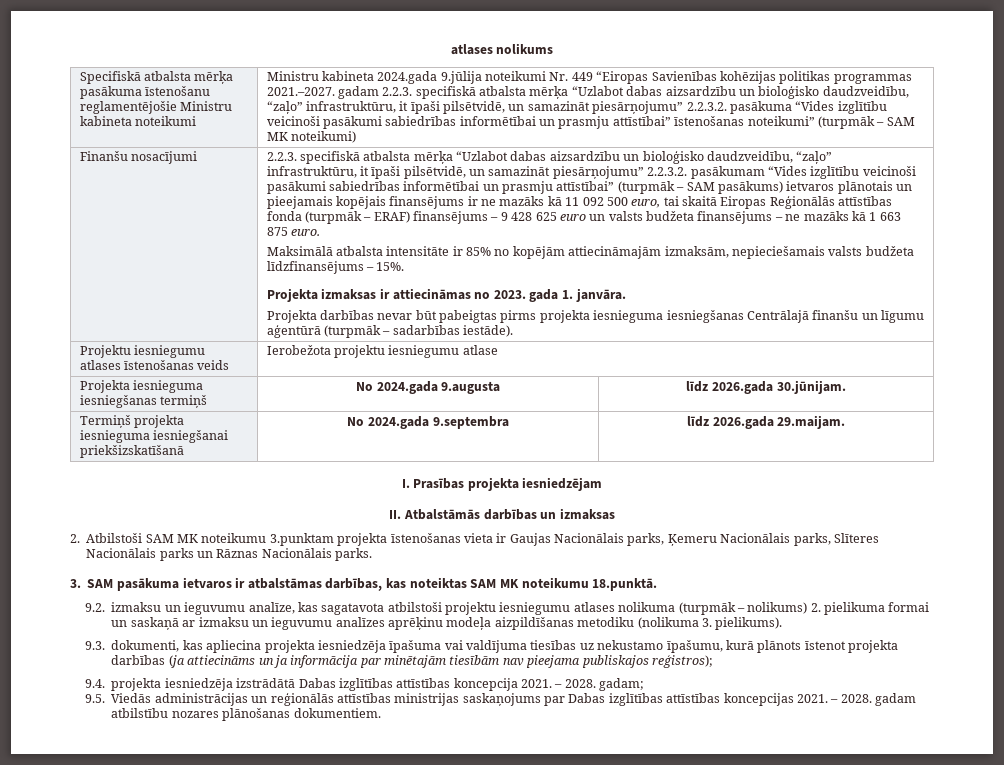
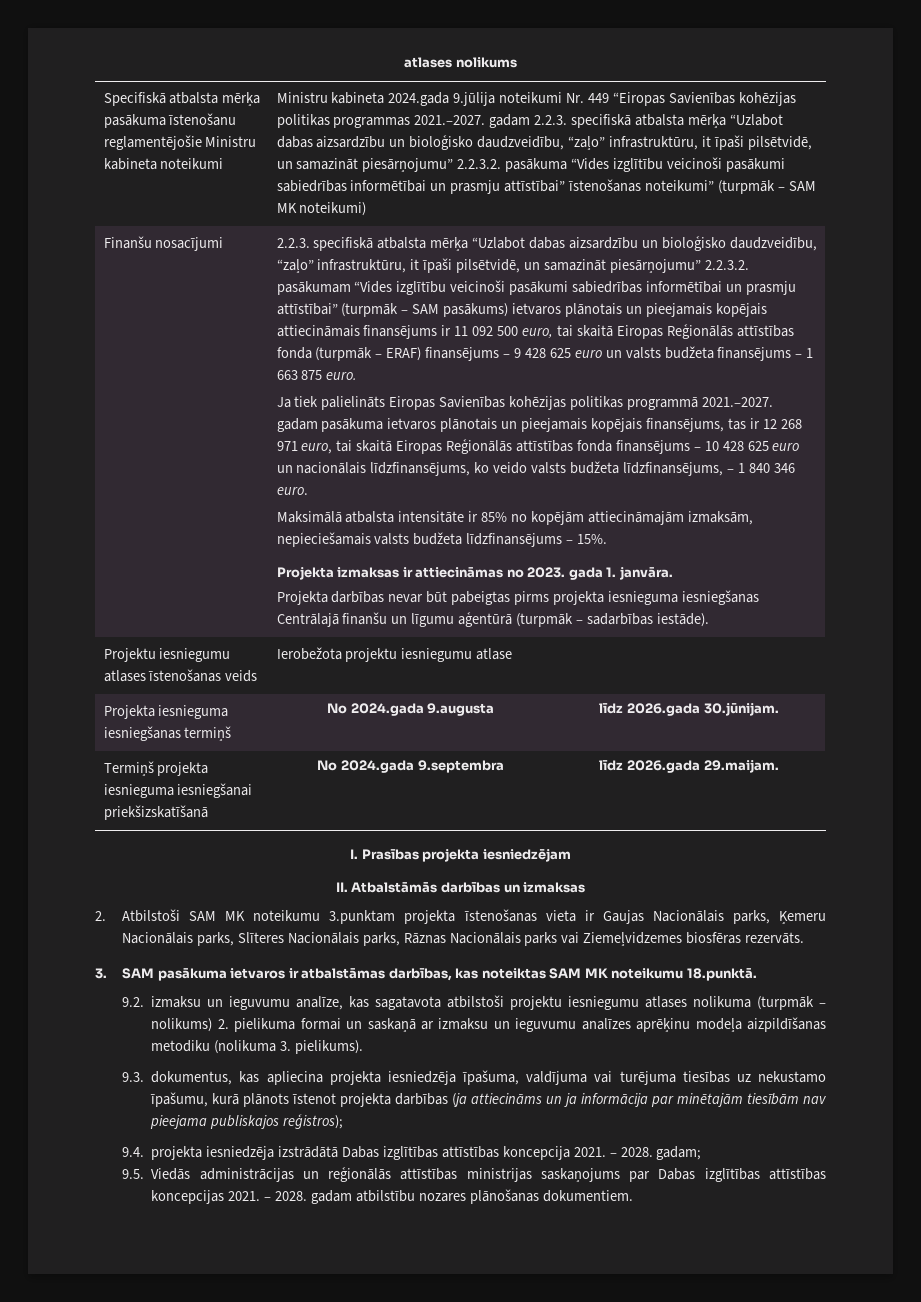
- 2.2.3. specifiskā atbalsta mērķa “Uzlabot dabas aizsardzību un bioloģisko daudzveidību, “zaļo” infrastruktūru, it īpaši pilsētvidē, un samazināt piesārņojumu” 2.2.3.2. pasākumam “Vides izglītību veicinoši pasākumi sabiedrības informētībai un prasmju attīstībai” (turpmāk – SAM pasākums) ietvaros plānotais un pieejamais kopējais finansējums ir ne mazāks kā 11 092 500 euro, tai skaitā Eiropas Reģionālās attīstības fonda (turpmāk – ERAF) finansējums – 9 428 625 euro un valsts budžeta finansējums – ne mazāks kā 1 663 875 euro.
+ 2.2.3. specifiskā atbalsta mērķa “Uzlabot dabas aizsardzību un bioloģisko daudzveidību, “zaļo” infrastruktūru, it īpaši pilsētvidē, un samazināt piesārņojumu” 2.2.3.2. pasākumam “Vides izglītību veicinoši pasākumi sabiedrības informētībai un prasmju attīstībai” (turpmāk – SAM pasākums) ietvaros plānotais un pieejamais kopējais attiecināmais finansējums ir 11 092 500 euro, tai skaitā Eiropas Reģionālās attīstības fonda (turpmāk – ERAF) finansējums – 9 428 625 euro un valsts budžeta finansējums – 1 663 875 euro.
+ Ja tiek palielināts Eiropas Savienības kohēzijas politikas programmā 2021.–2027. gadam pasākuma ietvaros plānotais un pieejamais kopējais finansējums, tas ir 12 268 971 euro, tai skaitā Eiropas Reģionālās attīstības fonda finansējums – 10 428 625 euro un nacionālais līdzfinansējums, ko veido valsts budžeta līdzfinansējums, – 1 840 346 euro.
- 2. Atbilstoši SAM MK noteikumu 3.punktam projekta īstenošanas vieta ir Gaujas Nacionālais parks, Ķemeru Nacionālais parks, Slīteres Nacionālais parks un Rāznas Nacionālais parks.
+ 2. Atbilstoši SAM MK noteikumu 3.punktam projekta īstenošanas vieta ir Gaujas Nacionālais parks, Ķemeru Nacionālais parks, Slīteres Nacionālais parks, Rāznas Nacionālais parks vai Ziemeļvidzemes biosfēras rezervāts.
- 9.3. dokumenti, kas apliecina projekta iesniedzēja īpašuma vai valdījuma tiesības uz nekustamo īpašumu, kurā plānots īstenot projekta darbības (ja attiecināms un ja informācija par minētajām tiesībām nav pieejama publiskajos reģistros);
+ 9.3. dokumentus, kas apliecina projekta iesniedzēja īpašuma, valdījuma vai turējuma tiesības uz nekustamo īpašumu, kurā plānots īstenot projekta darbības (ja attiecināms un ja informācija par minētajām tiesībām nav pieejama publiskajos reģistros);

